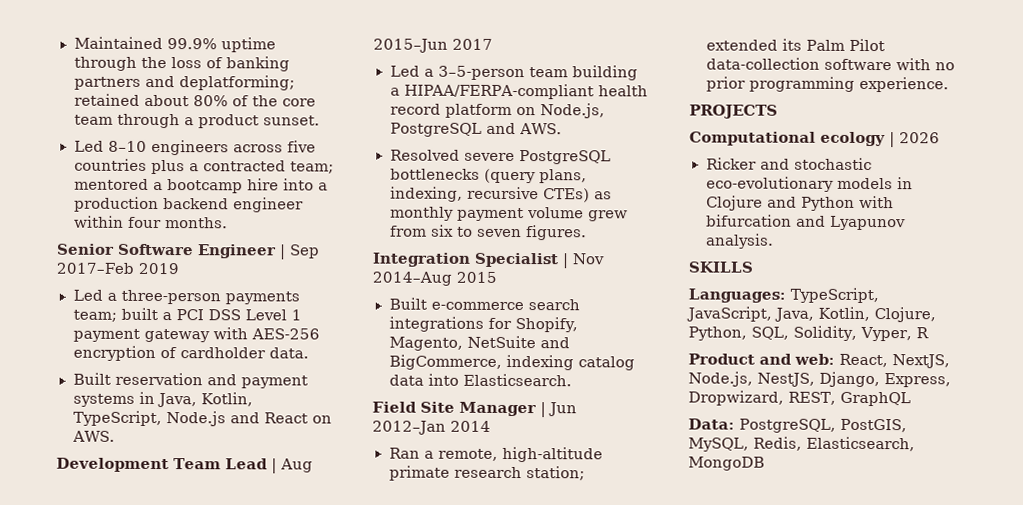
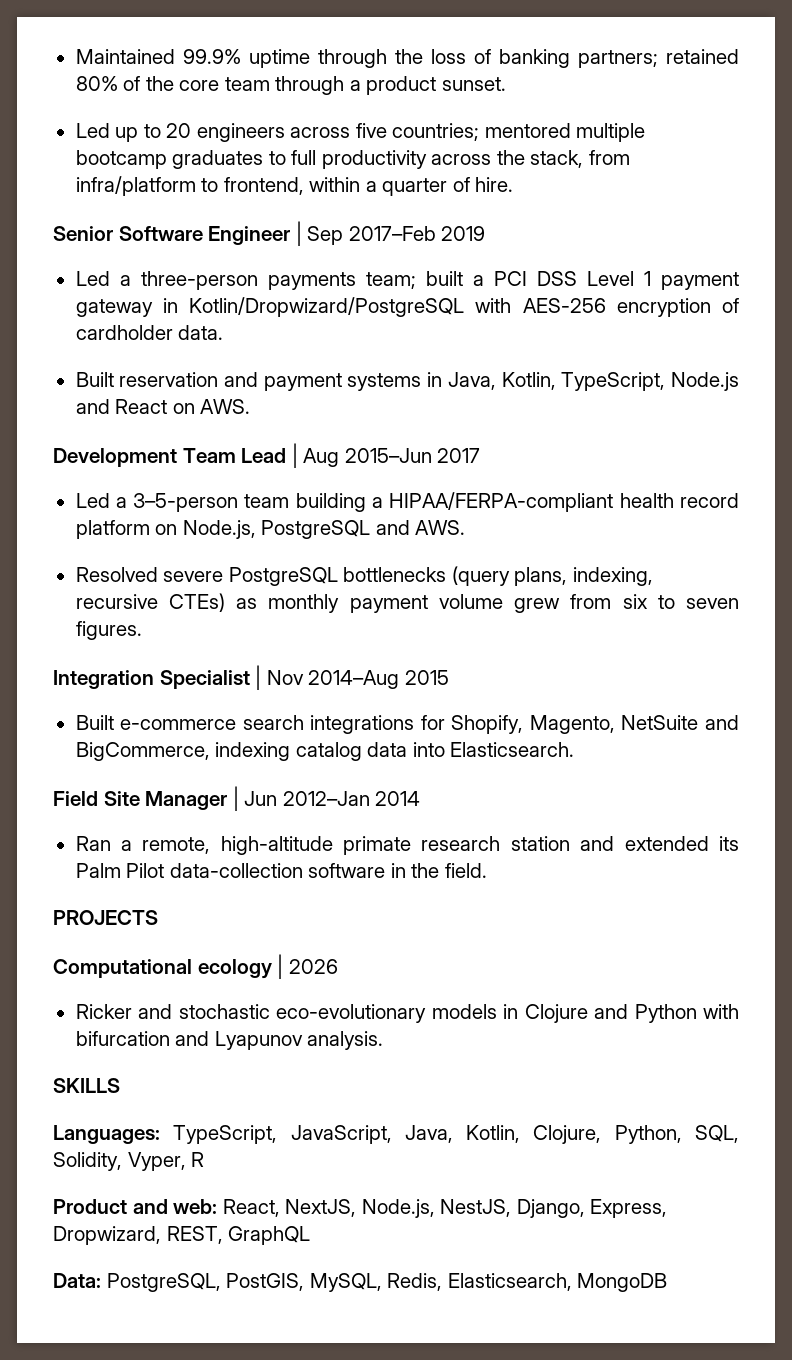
- Maintained 99.9% uptime through the loss of banking partners and deplatforming; retained about 80% of the core team through a product sunset.
+ Maintained 99.9% uptime through the loss of banking partners; retained 80% of the core team through a product sunset.
- Led 8–10 engineers across five countries plus a contracted team; mentored a bootcamp hire into a production backend engineer within four months.
+ Led up to 20 engineers across five countries; mentored multiple bootcamp graduates to full productivity across the stack, from infra/platform to frontend, within a quarter of hire.
- Led a three-person payments team; built a PCI DSS Level 1 payment gateway with AES-256 encryption of cardholder data.
+ Led a three-person payments team; built a PCI DSS Level 1 payment gateway in Kotlin/Dropwizard/PostgreSQL with AES-256 encryption of cardholder data.
- Ran a remote, high-altitude primate research station; extended its Palm Pilot data-collection software with no prior programming experience.
+ Ran a remote, high-altitude primate research station and extended its Palm Pilot data-collection software in the field.

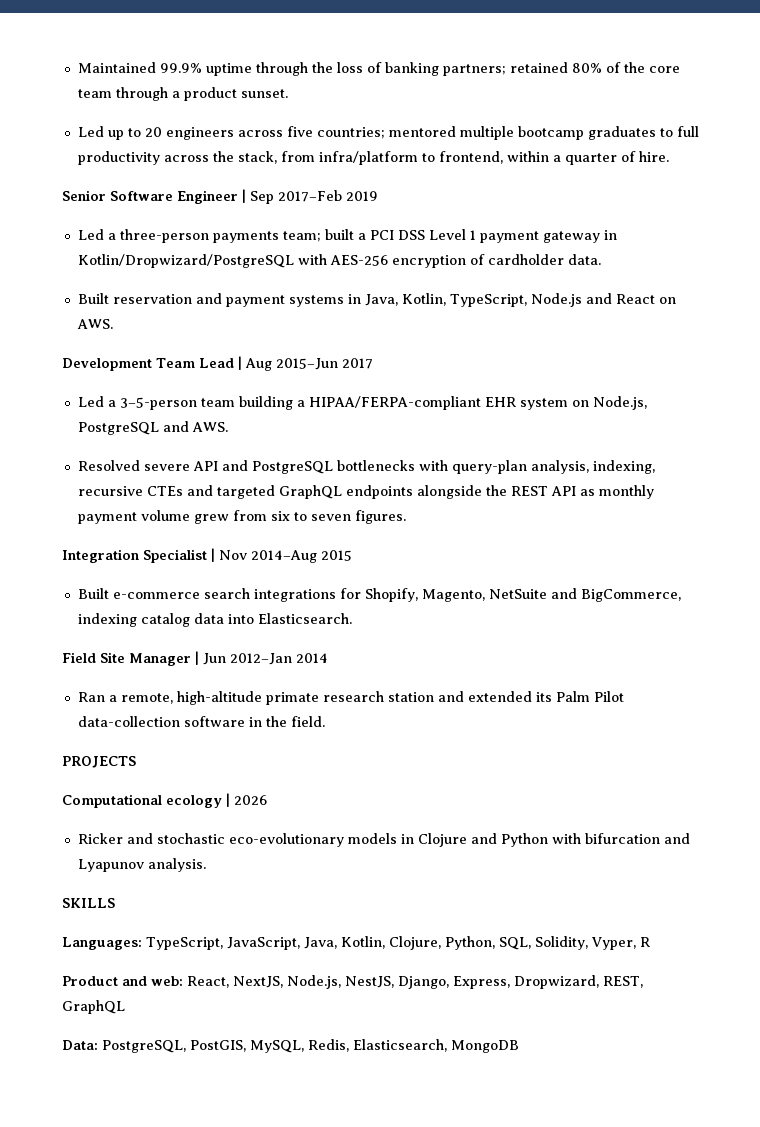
- Led a 3–5-person team building a HIPAA/FERPA-compliant health record platform on Node.js, PostgreSQL and AWS.
+ Led a 3–5-person team building a HIPAA/FERPA-compliant EHR system on Node.js, PostgreSQL and AWS.
- Resolved severe PostgreSQL bottlenecks (query plans, indexing, recursive CTEs) as monthly payment volume grew from six to seven figures.
+ Resolved severe API and PostgreSQL bottlenecks with query-plan analysis, indexing, recursive CTEs and targeted GraphQL endpoints alongside the REST API as monthly payment volume grew from six to seven figures.

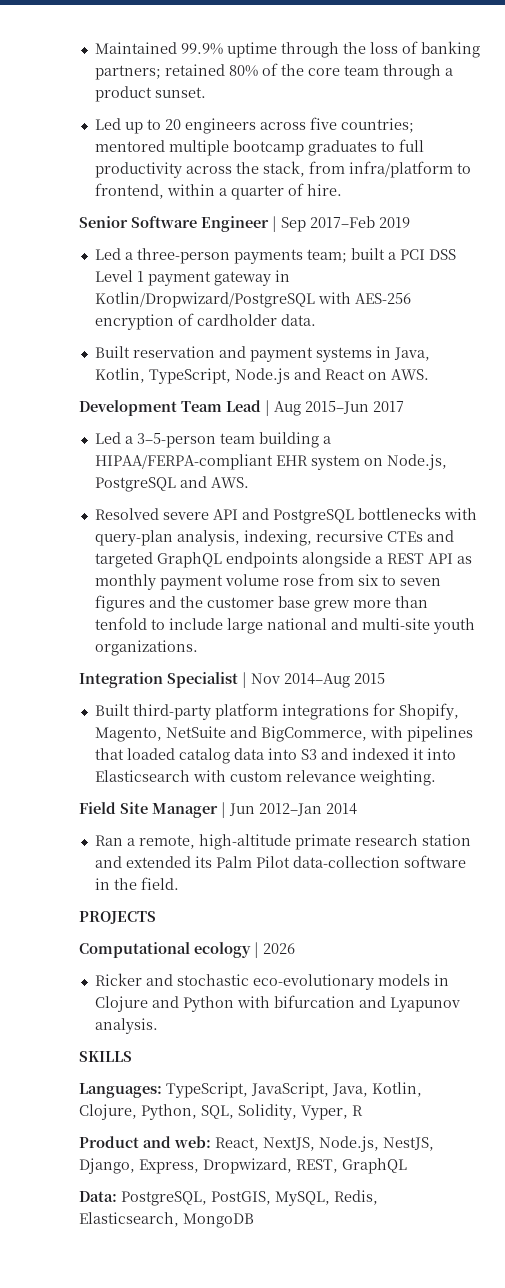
- Resolved severe API and PostgreSQL bottlenecks with query-plan analysis, indexing, recursive CTEs and targeted GraphQL endpoints alongside the REST API as monthly payment volume grew from six to seven figures.
+ Resolved severe API and PostgreSQL bottlenecks with query-plan analysis, indexing, recursive CTEs and targeted GraphQL endpoints alongside a REST API as monthly payment volume rose from six to seven figures and the customer base grew more than tenfold to include large national and multi-site youth organizations.
- Built e-commerce search integrations for Shopify, Magento, NetSuite and BigCommerce, indexing catalog data into Elasticsearch.
+ Built third-party platform integrations for Shopify, Magento, NetSuite and BigCommerce, with pipelines that loaded catalog data into S3 and indexed it into Elasticsearch with custom relevance weighting.

